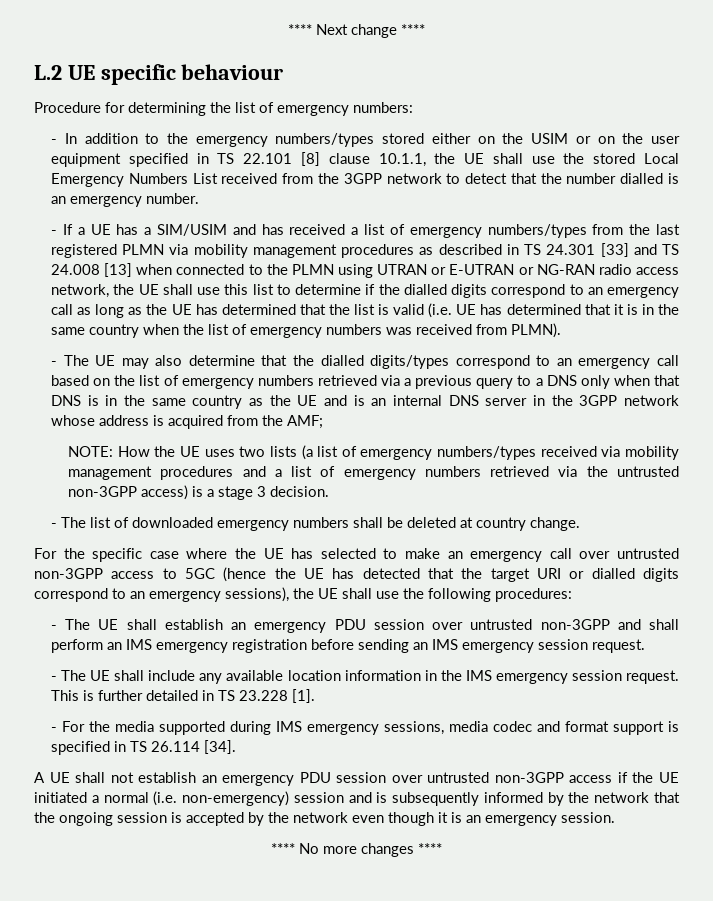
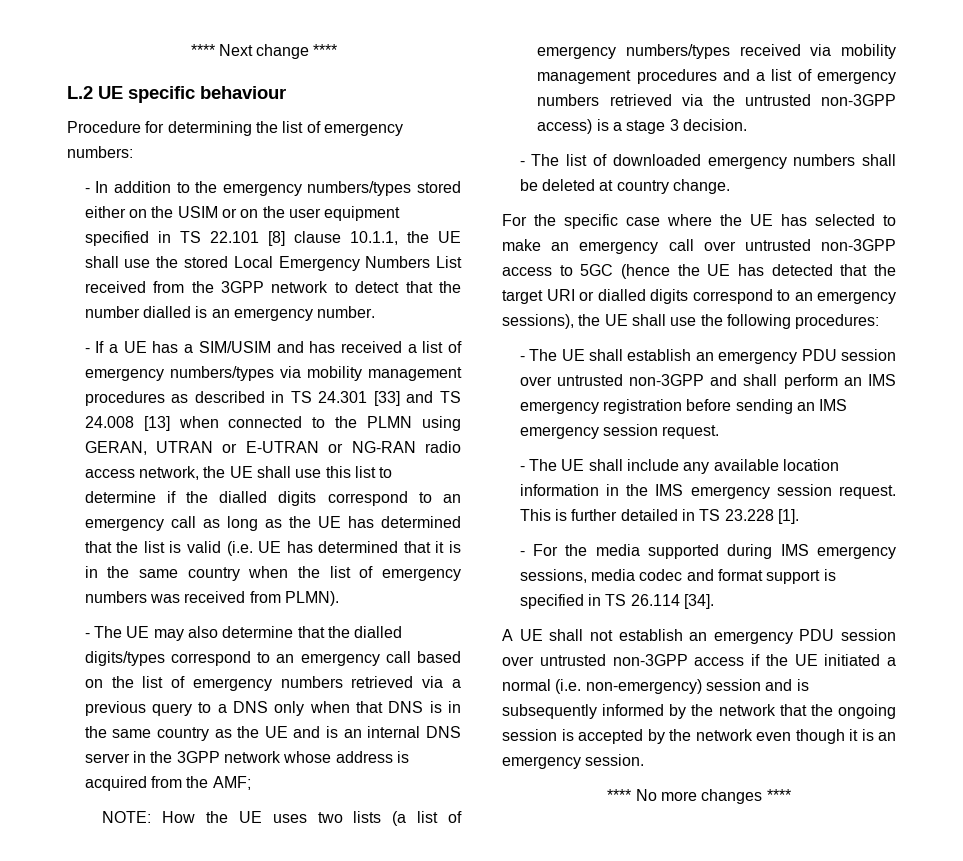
- - If a UE has a SIM/USIM and has received a list of emergency numbers/types from the last registered PLMN via mobility management procedures as described in TS 24.301 [33] and TS 24.008 [13] when connected to the PLMN using UTRAN or E-UTRAN or NG-RAN radio access network, the UE shall use this list to determine if the dialled digits correspond to an emergency call as long as the UE has determined that the list is valid (i.e. UE has determined that it is in the same country when the list of emergency numbers was received from PLMN).
+ - If a UE has a SIM/USIM and has received a list of emergency numbers/types via mobility management procedures as described in TS 24.301 [33] and TS 24.008 [13] when connected to the PLMN using GERAN, UTRAN or E-UTRAN or NG-RAN radio access network, the UE shall use this list to determine if the dialled digits correspond to an emergency call as long as the UE has determined that the list is valid (i.e. UE has determined that it is in the same country when the list of emergency numbers was received from PLMN).

